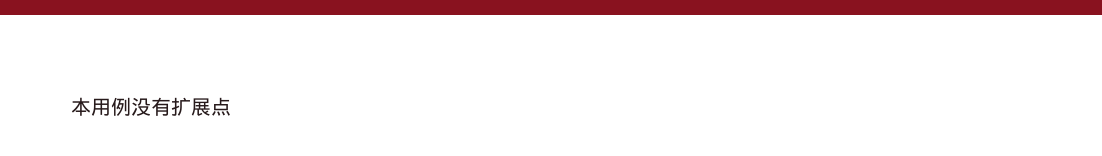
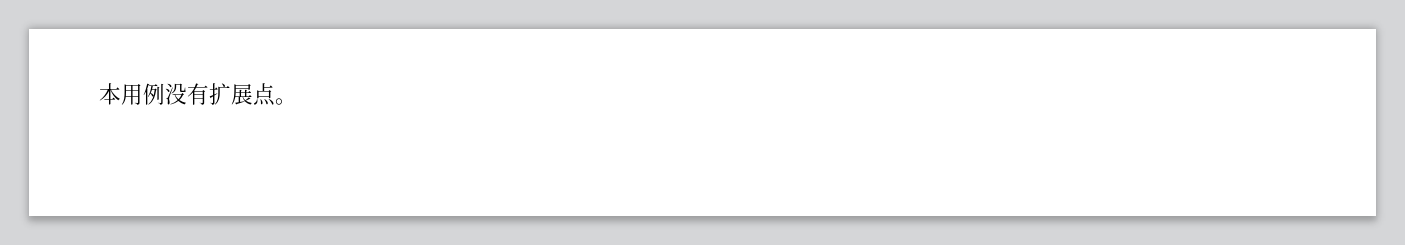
- 本用例没有扩展点
+ 本用例没有扩展点。

